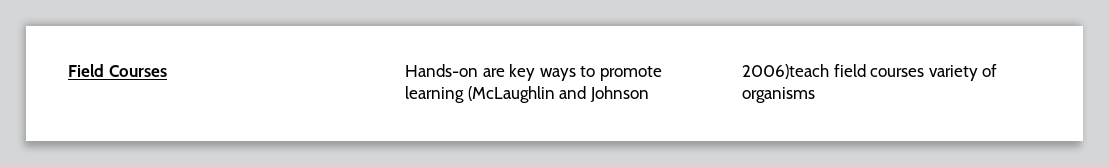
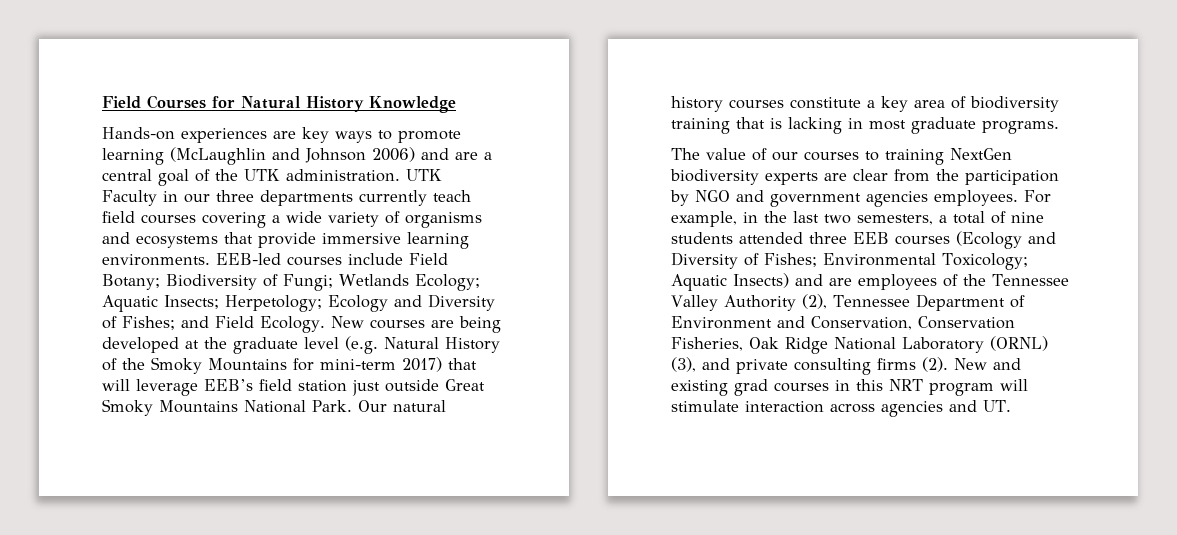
- Field Courses
+ Field Courses for Natural History Knowledge
- Hands-on are key ways to promote learning (McLaughlin and Johnson 2006)teach field courses variety of organisms
+ Hands-on experiences are key ways to promote learning (McLaughlin and Johnson 2006) and are a central goal of the UTK administration. UTK Faculty in our three departments currently teach field courses covering a wide variety of organisms and ecosystems that provide immersive learning environments. EEB-led courses include Field Botany; Biodiversity of Fungi; Wetlands Ecology; Aquatic Insects; Herpetology; Ecology and Diversity of Fishes; and Field Ecology. New courses are being developed at the graduate level (e.g. Natural History of the Smoky Mountains for mini-term 2017) that will leverage EEB’s field station just outside Great Smoky Mountains National Park. Our natural history courses constitute a key area of biodiversity training that is lacking in most graduate programs.
+ The value of our courses to training NextGen biodiversity experts are clear from the participation by NGO and government agencies employees. For example, in the last two semesters, a total of nine students attended three EEB courses (Ecology and Diversity of Fishes; Environmental Toxicology; Aquatic Insects) and are employees of the Tennessee Valley Authority (2), Tennessee Department of Environment and Conservation, Conservation Fisheries, Oak Ridge National Laboratory (ORNL) (3), and private consulting firms (2). New and existing grad courses in this NRT program will stimulate interaction across agencies and UT.

